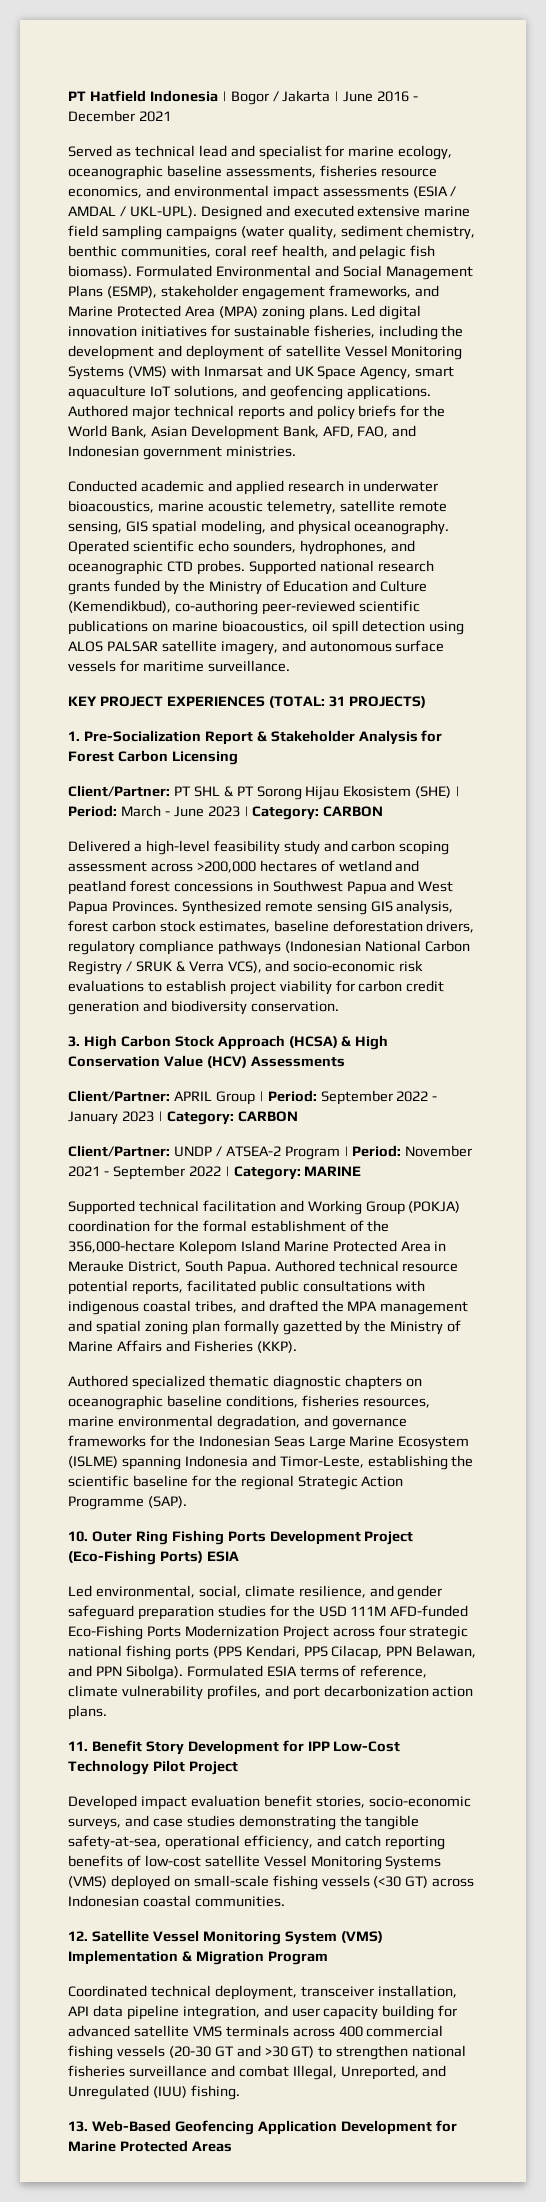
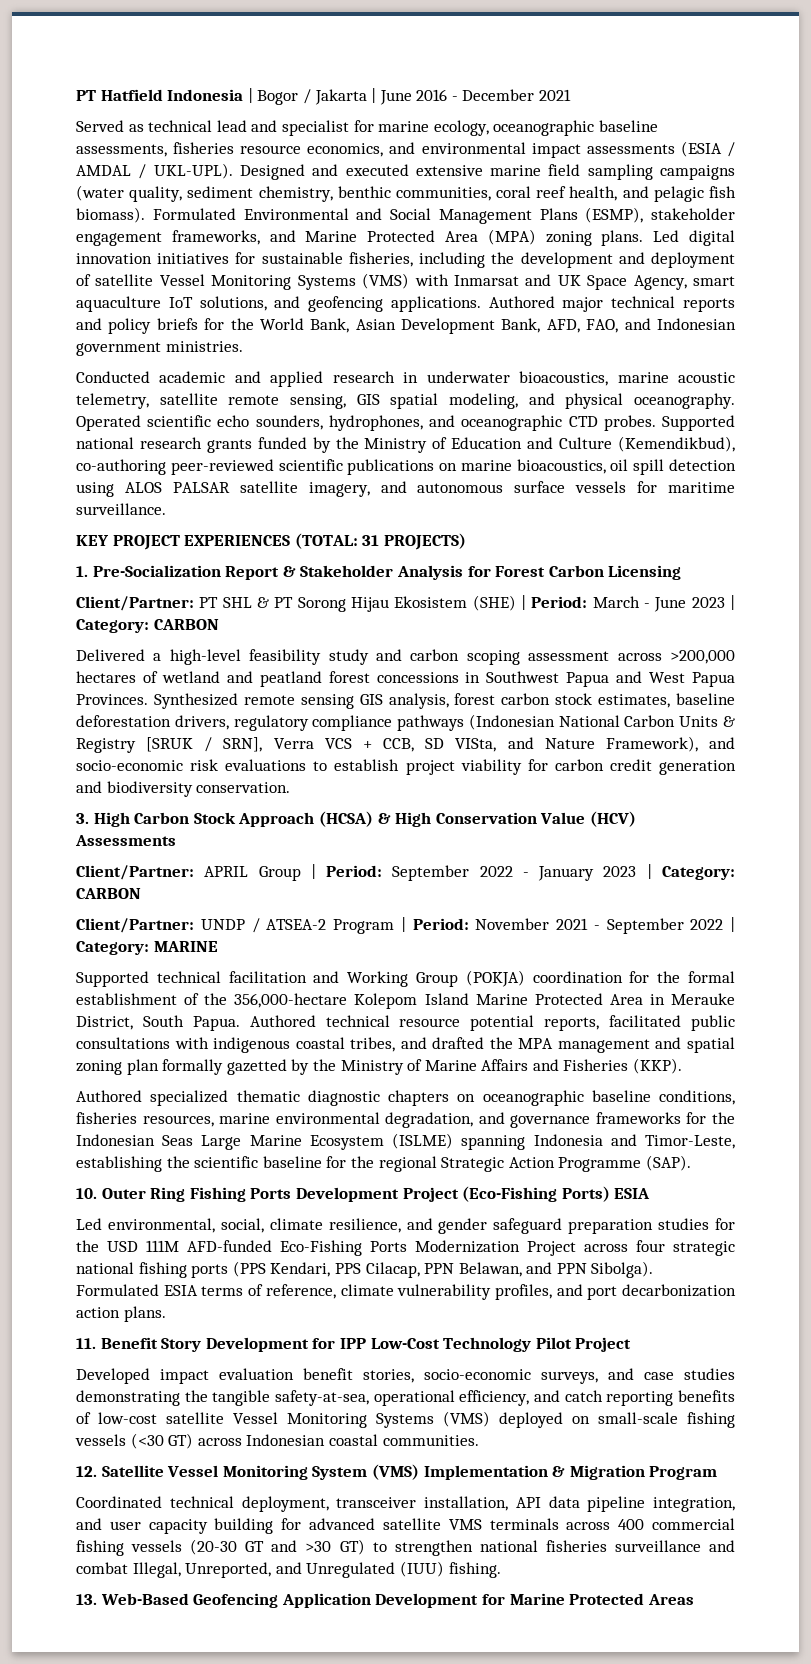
- Synthesized remote sensing GIS analysis, forest carbon stock estimates, baseline deforestation drivers, regulatory compliance pathways (Indonesian National Carbon Registry / SRUK & Verra VCS), and socio-economic risk evaluations to establish project viability for carbon credit generation and biodiversity conservation.
+ Synthesized remote sensing GIS analysis, forest carbon stock estimates, baseline deforestation drivers, regulatory compliance pathways (Indonesian National Carbon Units & Registry [SRUK / SRN], Verra VCS + CCB, SD VISta, and Nature Framework), and socio-economic risk evaluations to establish project viability for carbon credit generation and biodiversity conservation.

